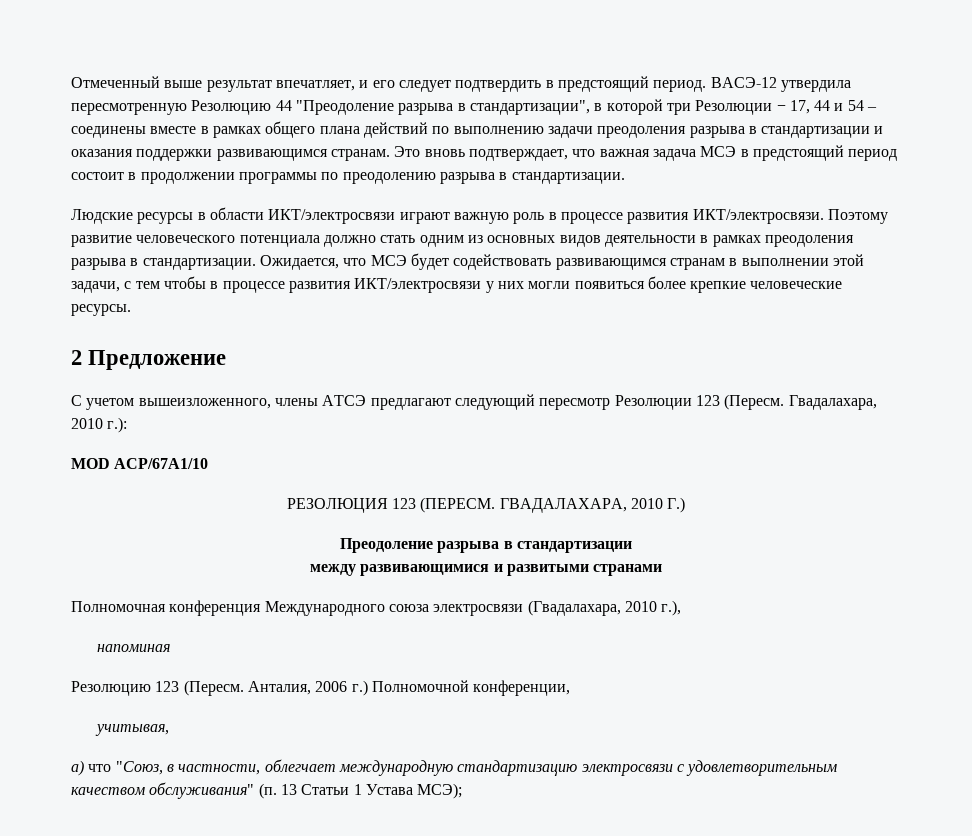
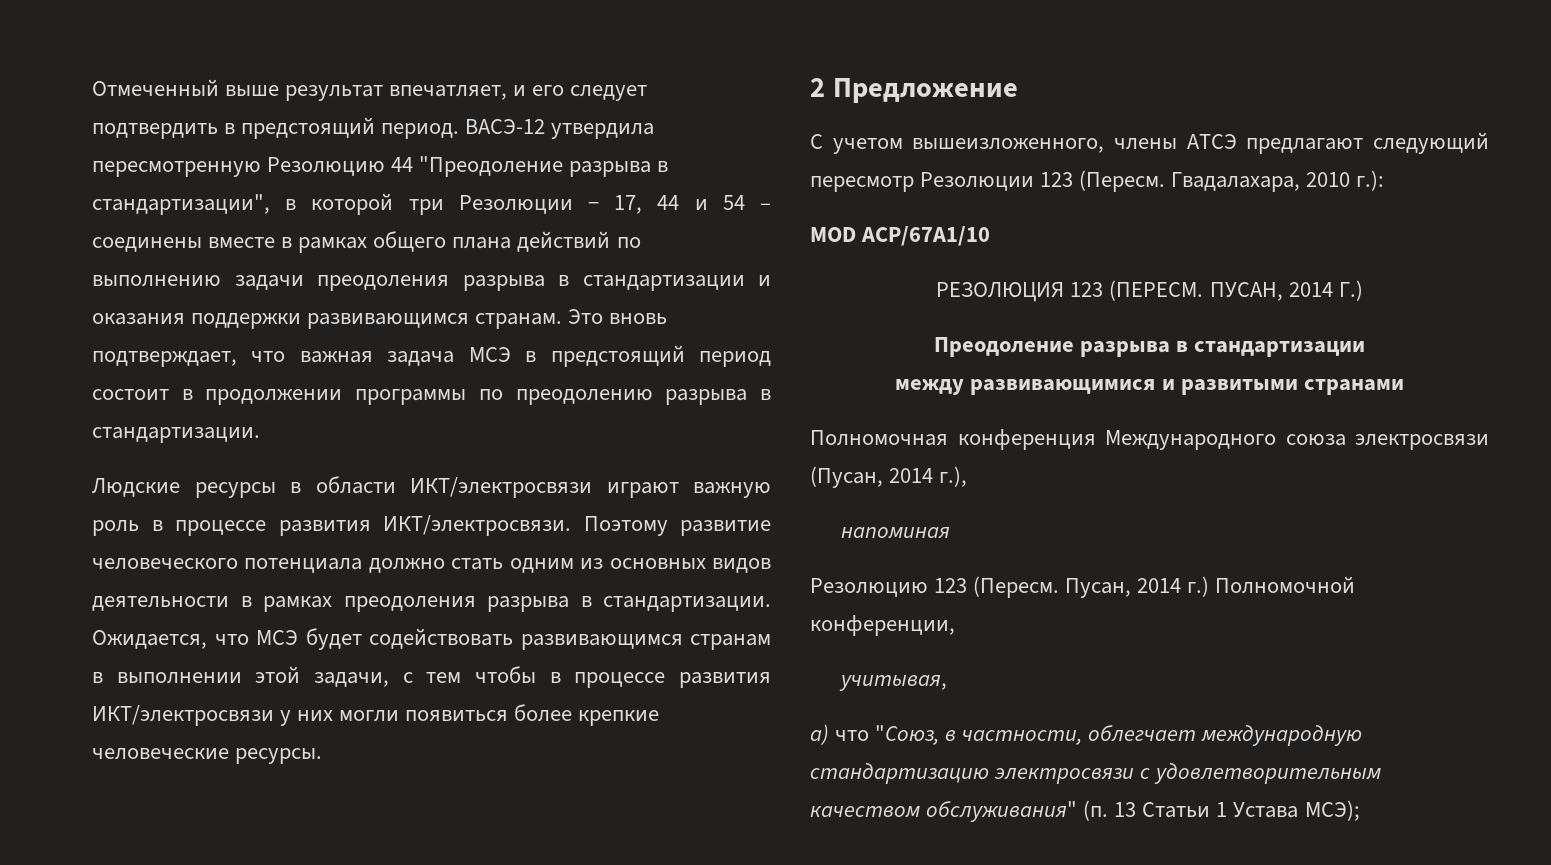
- ГВАДАЛАХАРА, 2010 Г.)
+ ПУСАН, 2014 Г.)
- Полномочная конференция Международного союза электросвязи (Гвадалахара, 2010 г.),
+ Полномочная конференция Международного союза электросвязи (Пусан, 2014 г.),
- Анталия, 2006 г.) Полномочной конференции,
+ Пусан, 2014 г.) Полномочной конференции,

